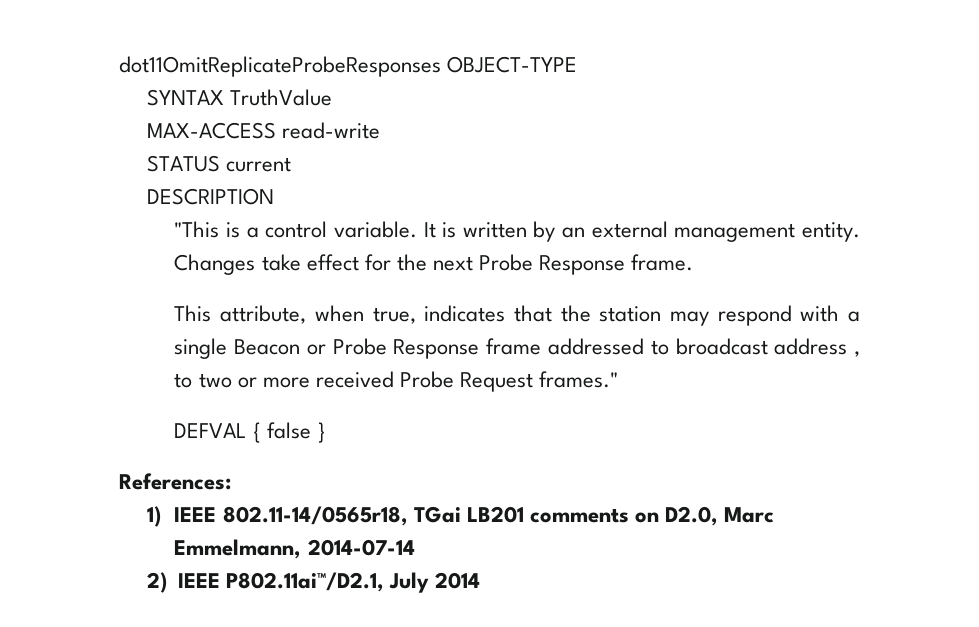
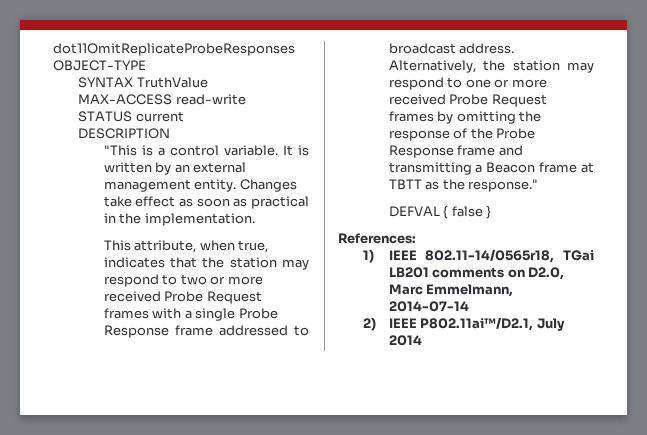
- Changes take effect for the next Probe Response frame.
+ Changes take effect as soon as practical in the implementation.
- This attribute, when true, indicates that the station may respond with a single Beacon or Probe Response frame addressed to broadcast address , to two or more received Probe Request frames."
+ This attribute, when true, indicates that the station may respond to two or more received Probe Request frames with a single Probe Response frame addressed to broadcast address. Alternatively, the station may respond to one or more received Probe Request frames by omitting the response of the Probe Response frame and transmitting a Beacon frame at TBTT as the response."

